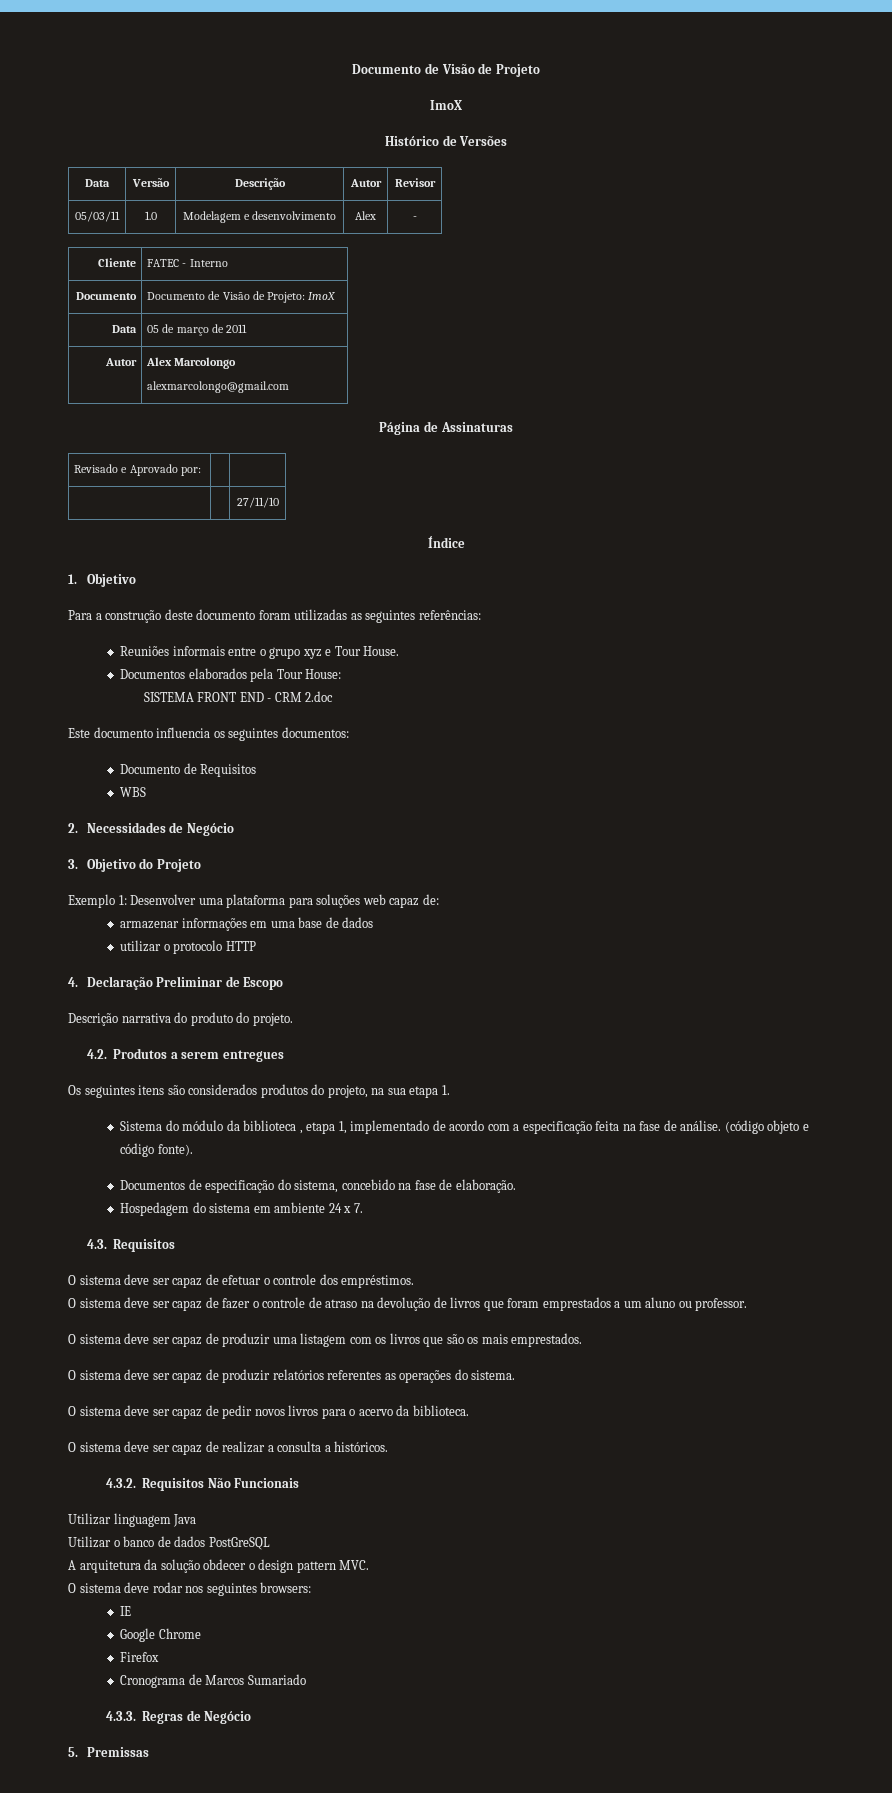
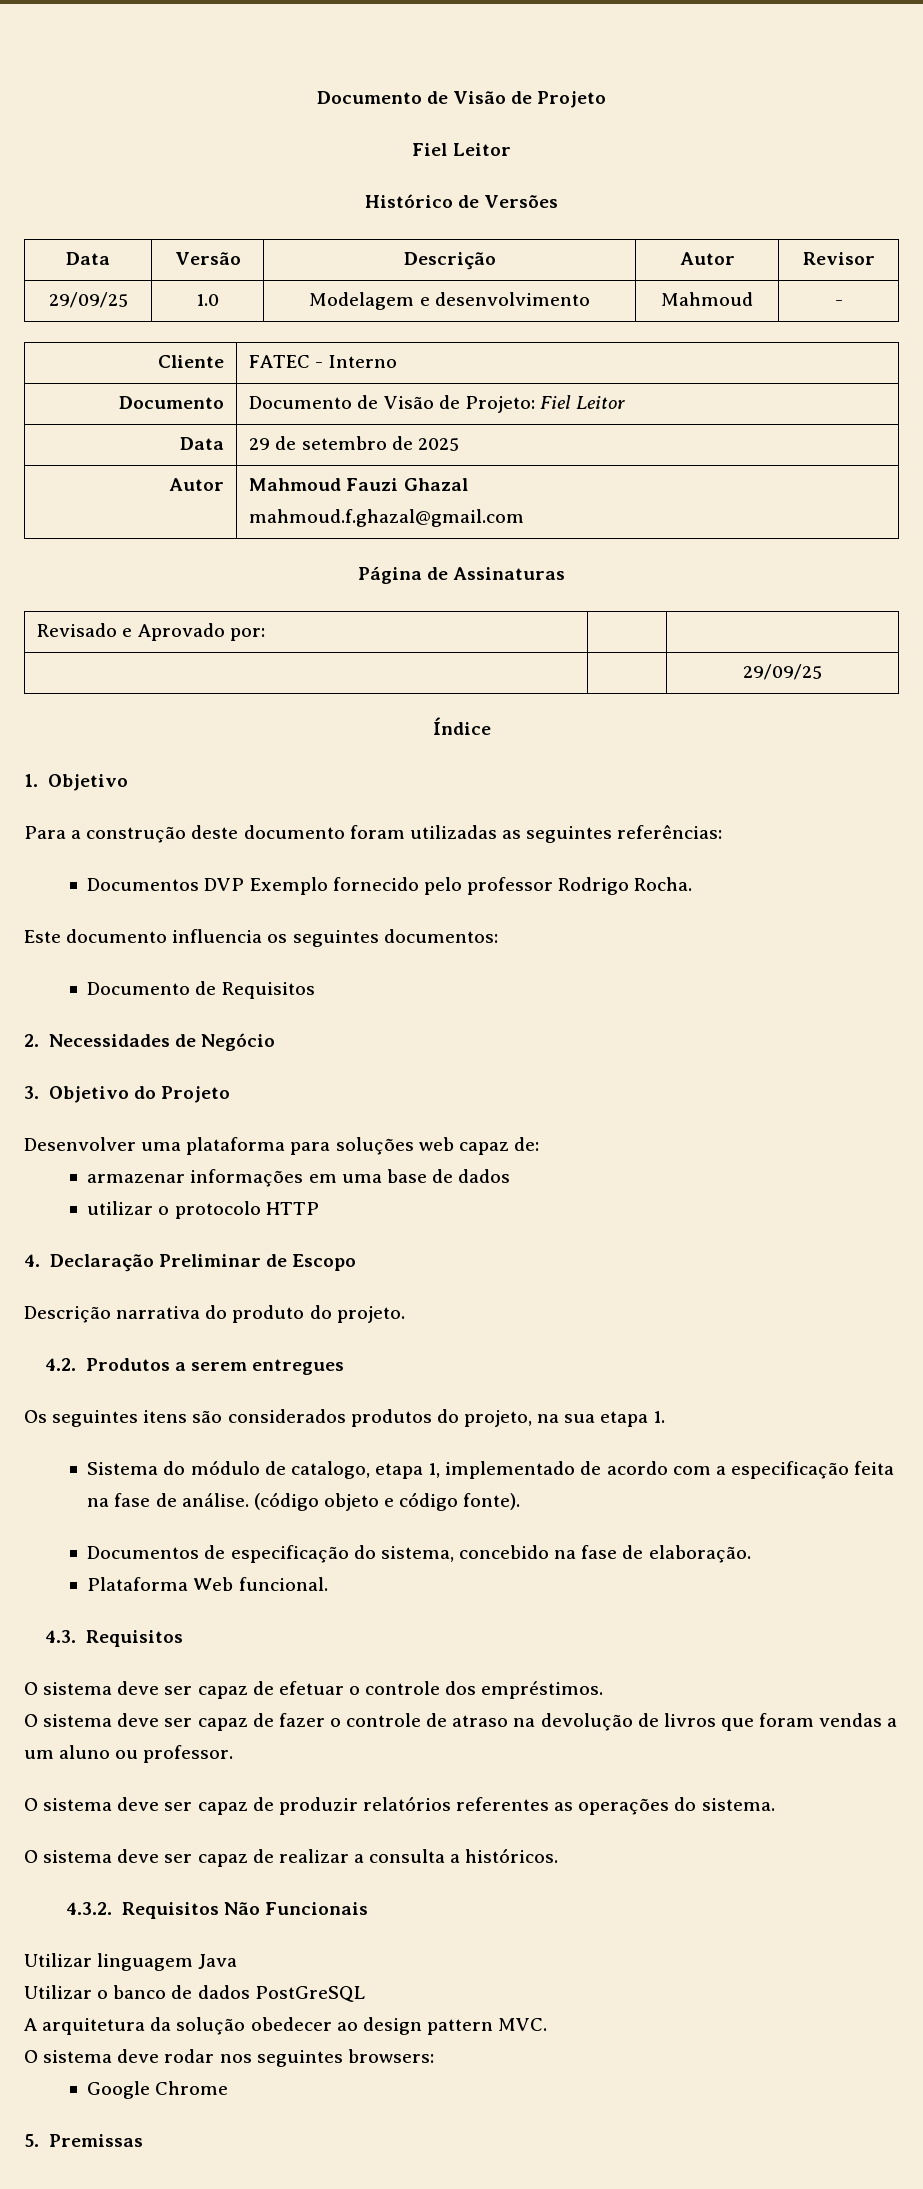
  Documento de Visão de Projeto
- ImoX
+ Fiel Leitor
- 05/03/11 | 1.0 | Modelagem e desenvolvimento | Alex | -
+ 29/09/25 | 1.0 | Modelagem e desenvolvimento | Mahmoud | -
- Documento | Documento de Visão de Projeto: ImoX
- Data | 05 de março de 2011
- Autor | Alex Marcolongo
- alexmarcolongo@gmail.com
+ Documento | Documento de Visão de Projeto: Fiel Leitor
+ Data | 29 de setembro de 2025
+ Autor | Mahmoud Fauzi Ghazal
+ mahmoud.f.ghazal@gmail.com
- | | 27/11/10
+ | | 29/09/25
- Reuniões informais entre o grupo xyz e Tour House.
- Documentos elaborados pela Tour House:
- SISTEMA FRONT END - CRM 2.doc
+ Documentos DVP Exemplo fornecido pelo professor Rodrigo Rocha.
- WBS
- Exemplo 1: Desenvolver uma plataforma para soluções web capaz de:
+ Desenvolver uma plataforma para soluções web capaz de:
- Sistema do módulo da biblioteca , etapa 1, implementado de acordo com a especificação feita na fase de análise.
+ Sistema do módulo de catalogo, etapa 1, implementado de acordo com a especificação feita na fase de análise.
- Hospedagem do sistema em ambiente 24 x 7.
+ Plataforma Web funcional.
- O sistema deve ser capaz de fazer o controle de atraso na devolução de livros que foram emprestados a um aluno ou professor.
+ O sistema deve ser capaz de fazer o controle de atraso na devolução de livros que foram vendas a um aluno ou professor.
- O sistema deve ser capaz de produzir uma listagem com os livros que são os mais emprestados.
- O sistema deve ser capaz de pedir novos livros para o acervo da biblioteca.
- A arquitetura da solução obdecer o design pattern MVC.
+ A arquitetura da solução obedecer ao design pattern MVC.
- IE
- Firefox
- Cronograma de Marcos Sumariado
- 4.3.3. Regras de Negócio

